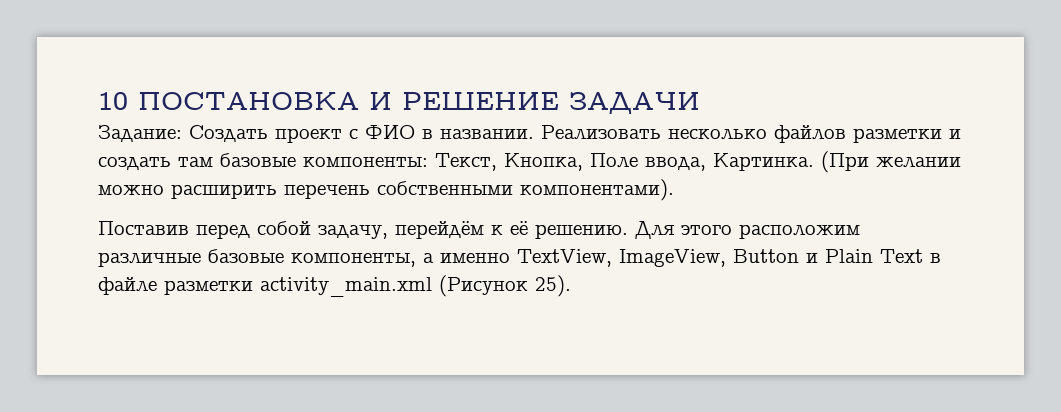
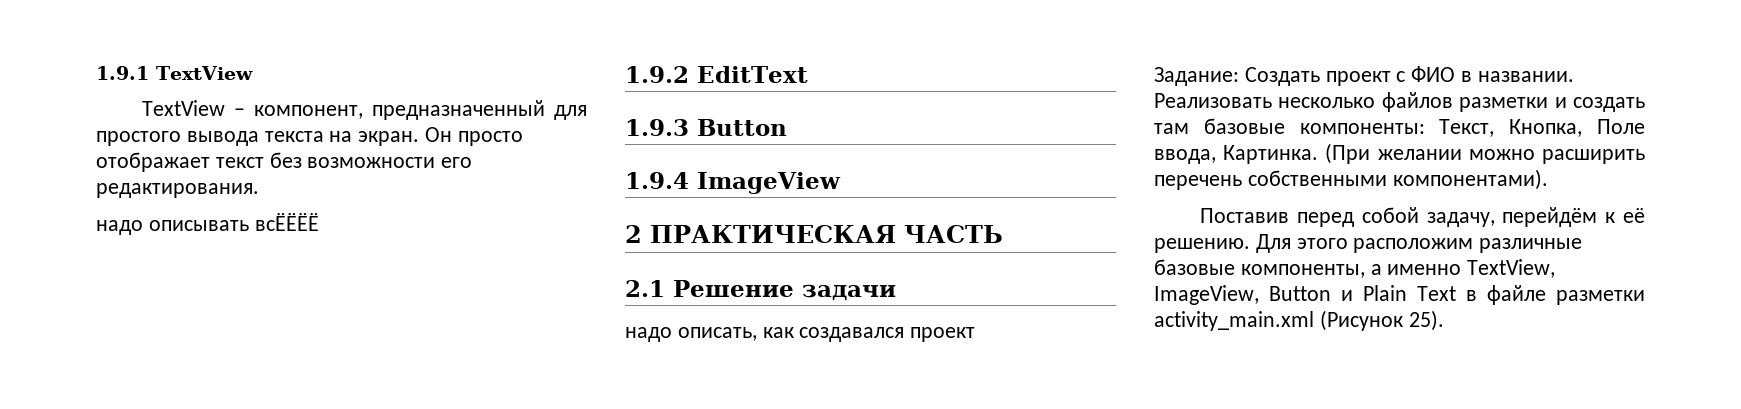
- 10 ПОСТАНОВКА И РЕШЕНИЕ ЗАДАЧИ
+ 1.9.1 TextView
+ TextView – компонент, предназначенный для простого вывода текста на экран. Он просто отображает текст без возможности его редактирования.
+ надо описывать всЁЁЁЁ
+ 1.9.2 EditText
+ 1.9.3 Button
+ 1.9.4 ImageView
+ 2 ПРАКТИЧЕСКАЯ ЧАСТЬ
+ 2.1 Решение задачи
+ надо описать, как создавался проект

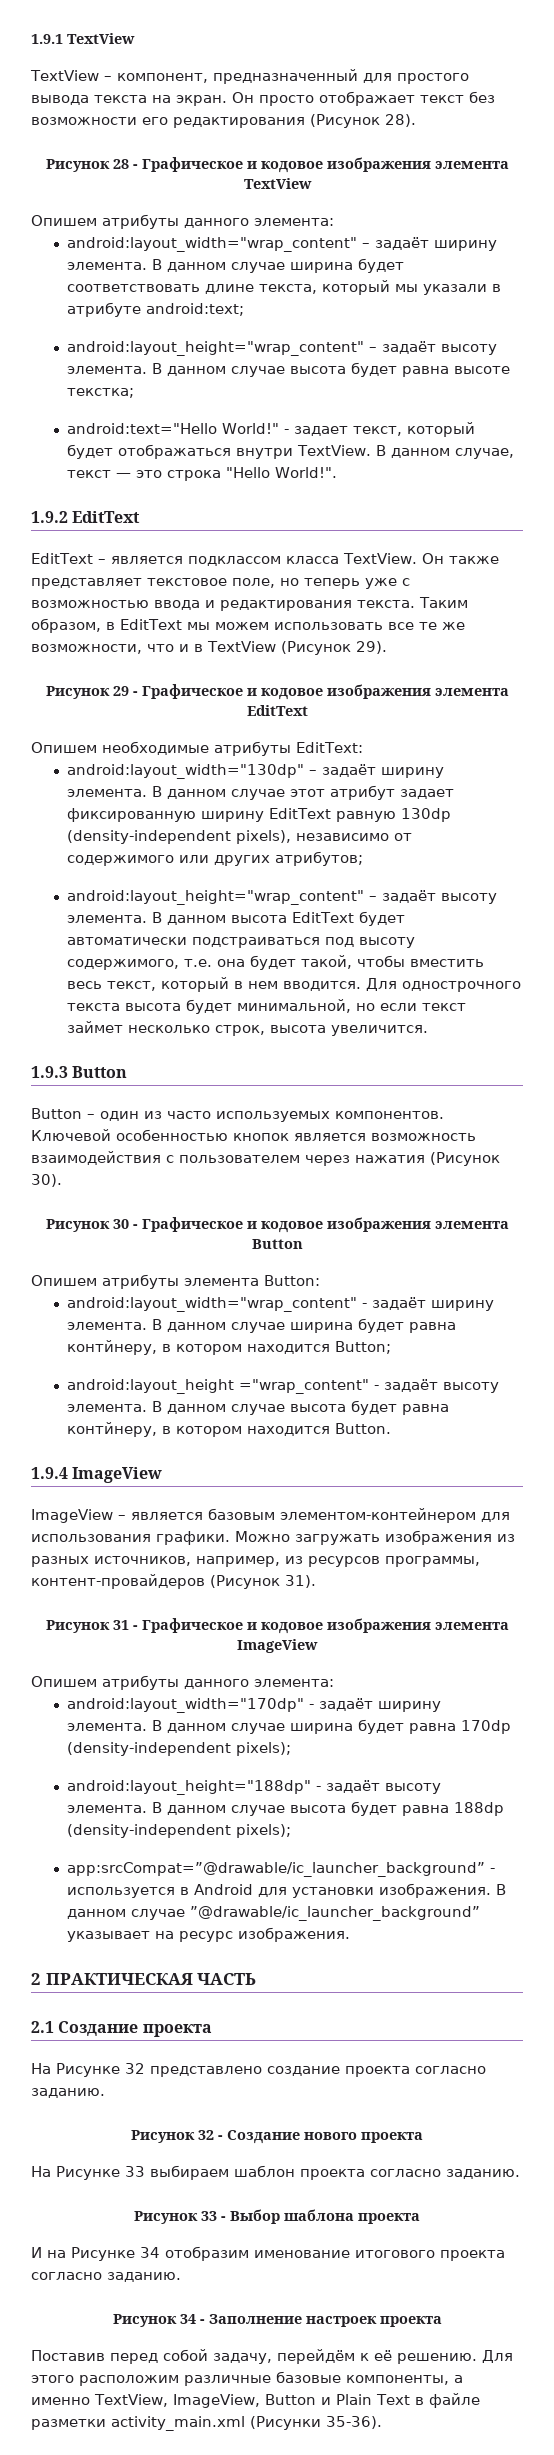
- Он просто отображает текст без возможности его редактирования.
- надо описывать всЁЁЁЁ
+ Он просто отображает текст без возможности его редактирования (Рисунок 28).
+ Рисунок 28 - Графическое и кодовое изображения элемента TextView
+ Опишем атрибуты данного элемента:
+ android:layout_width="wrap_content" – задаёт ширину элемента. В данном случае ширина будет соответствовать длине текста, который мы указали в атрибуте android:text;
+ android:layout_height="wrap_content" – задаёт высоту элемента. В данном случае высота будет равна высоте текстка;
+ android:text="Hello World!" - задает текст, который будет отображаться внутри TextView. В данном случае, текст — это строка "Hello World!".
  1.9.2 EditText
+ EditText – является подклассом класса TextView. Он также представляет текстовое поле, но теперь уже с возможностью ввода и редактирования текста. Таким образом, в EditText мы можем использовать все те же возможности, что и в TextView (Рисунок 29).
+ Рисунок 29 - Графическое и кодовое изображения элемента EditText
+ Опишем необходимые атрибуты EditText:
+ android:layout_width="130dp" – задаёт ширину элемента. В данном случае этот атрибут задает фиксированную ширину EditText равную 130dp (density-independent pixels), независимо от содержимого или других атрибутов;
+ android:layout_height="wrap_content" – задаёт высоту элемента. В данном высота EditText будет автоматически подстраиваться под высоту содержимого, т.е. она будет такой, чтобы вместить весь текст, который в нем вводится. Для однострочного текста высота будет минимальной, но если текст займет несколько строк, высота увеличится.
  1.9.3 Button
+ Button – один из часто используемых компонентов. Ключевой особенностью кнопок является возможность взаимодействия с пользователем через нажатия (Рисунок 30).
+ Рисунок 30 - Графическое и кодовое изображения элемента Button
+ Опишем атрибуты элемента Button:
+ android:layout_width="wrap_content" - задаёт ширину элемента. В данном случае ширина будет равна контйнеру, в котором находится Button;
+ android:layout_height ="wrap_content" - задаёт высоту элемента. В данном случае высота будет равна контйнеру, в котором находится Button.
  1.9.4 ImageView
+ ImageView – является базовым элементом-контейнером для использования графики. Можно загружать изображения из разных источников, например, из ресурсов программы, контент-провайдеров (Рисунок 31).
+ Рисунок 31 - Графическое и кодовое изображения элемента ImageView
+ Опишем атрибуты данного элемента:
+ android:layout_width="170dp" - задаёт ширину элемента. В данном случае ширина будет равна 170dp (density-independent pixels);
+ android:layout_height="188dp" - задаёт высоту элемента. В данном случае высота будет равна 188dp (density-independent pixels);
+ app:srcCompat=”@drawable/ic_launcher_background” - используется в Android для установки изображения. В данном случае ”@drawable/ic_launcher_background” указывает на ресурс изображения.
  2 ПРАКТИЧЕСКАЯ ЧАСТЬ
- 2.1 Решение задачи
- надо описать, как создавался проект
- Задание: Создать проект с ФИО в названии. Реализовать несколько файлов разметки и создать там базовые компоненты: Текст, Кнопка, Поле ввода, Картинка. (При желании можно расширить перечень собственными компонентами).
+ 2.1 Создание проекта
+ На Рисунке 32 представлено создание проекта согласно заданию.
+ Рисунок 32 - Создание нового проекта
+ На Рисунке 33 выбираем шаблон проекта согласно заданию.
+ Рисунок 33 - Выбор шаблона проекта
+ И на Рисунке 34 отобразим именование итогового проекта согласно заданию.
+ Рисунок 34 - Заполнение настроек проекта
- Для этого расположим различные базовые компоненты, а именно TextView, ImageView, Button и Plain Text в файле разметки activity_main.xml (Рисунок 25).
+ Для этого расположим различные базовые компоненты, а именно TextView, ImageView, Button и Plain Text в файле разметки activity_main.xml (Рисунки 35-36).

